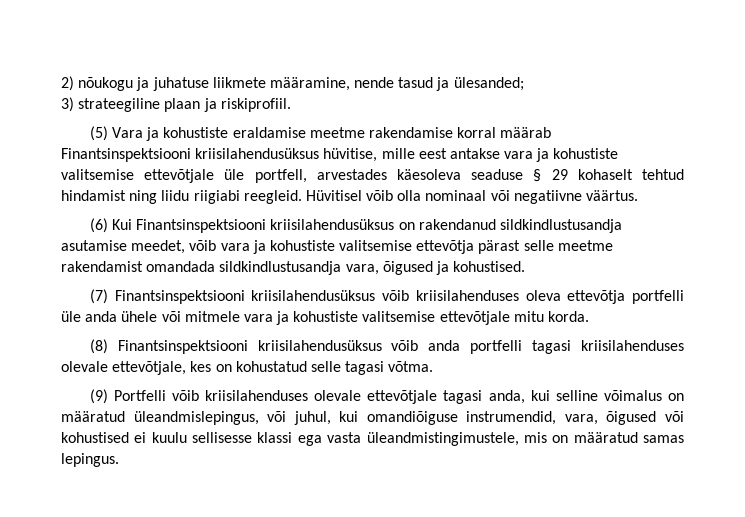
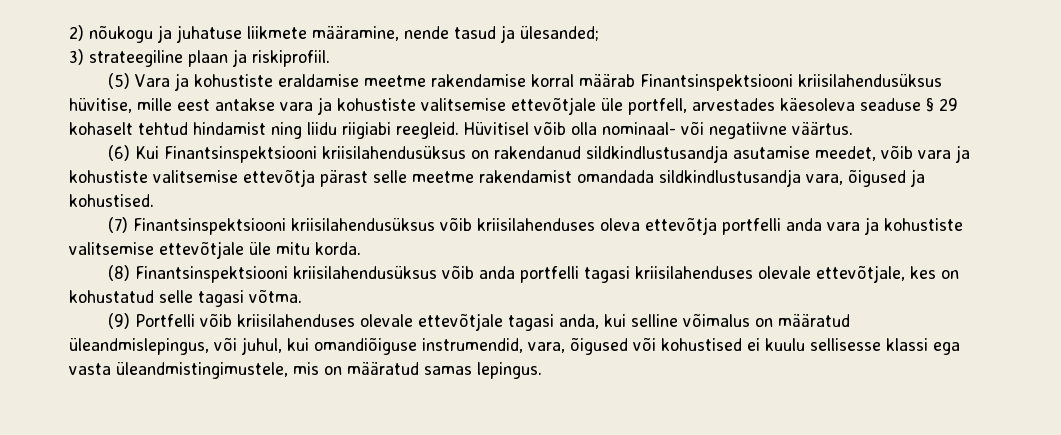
- Hüvitisel võib olla nominaal või negatiivne väärtus.
+ Hüvitisel võib olla nominaal- või negatiivne väärtus.
- (7) Finantsinspektsiooni kriisilahendusüksus võib kriisilahenduses oleva ettevõtja portfelli üle anda ühele või mitmele vara ja kohustiste valitsemise ettevõtjale mitu korda.
+ (7) Finantsinspektsiooni kriisilahendusüksus võib kriisilahenduses oleva ettevõtja portfelli anda vara ja kohustiste valitsemise ettevõtjale üle mitu korda.

